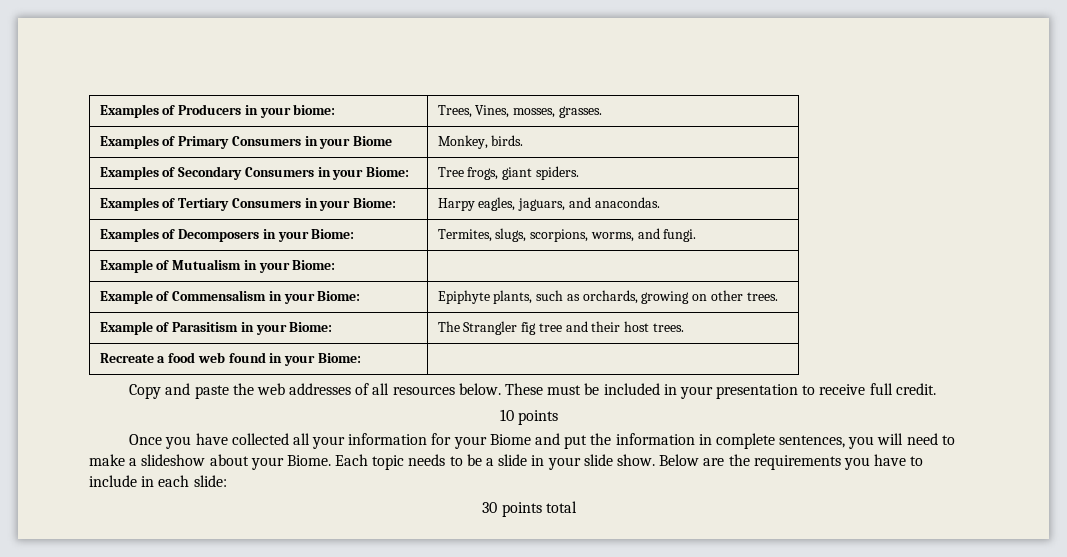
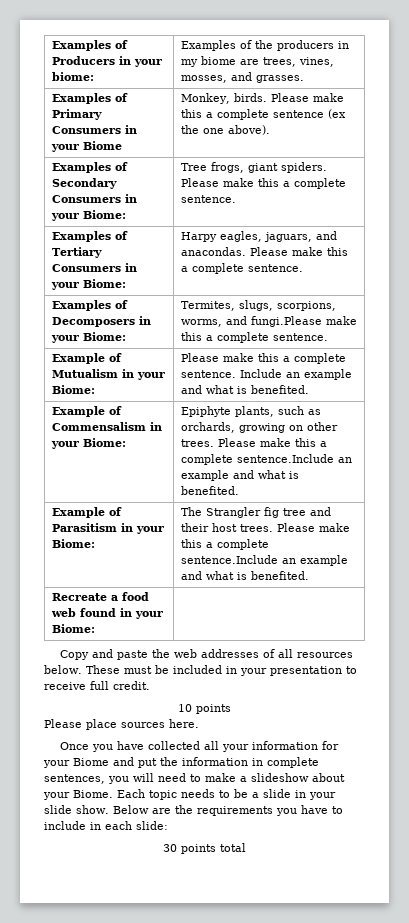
- Examples of Producers in your biome: | Trees, Vines, mosses, grasses.
+ Examples of Producers in your biome: | Examples of the producers in my biome are trees, vines, mosses, and grasses.
- Examples of Primary Consumers in your Biome | Monkey, birds.
+ Examples of Primary Consumers in your Biome | Monkey, birds. Please make this a complete sentence (ex the one above).
- Examples of Secondary Consumers in your Biome: | Tree frogs, giant spiders.
+ Examples of Secondary Consumers in your Biome: | Tree frogs, giant spiders. Please make this a complete sentence.
- Examples of Tertiary Consumers in your Biome: | Harpy eagles, jaguars, and anacondas.
+ Examples of Tertiary Consumers in your Biome: | Harpy eagles, jaguars, and anacondas. Please make this a complete sentence.
- Examples of Decomposers in your Biome: | Termites, slugs, scorpions, worms, and fungi.
+ Examples of Decomposers in your Biome: | Termites, slugs, scorpions, worms, and fungi.Please make this a complete sentence.
- Example of Mutualism in your Biome: |
+ Example of Mutualism in your Biome: | Please make this a complete sentence. Include an example and what is benefited.
- Example of Commensalism in your Biome: | Epiphyte plants, such as orchards, growing on other trees.
+ Example of Commensalism in your Biome: | Epiphyte plants, such as orchards, growing on other trees. Please make this a complete sentence.Include an example and what is benefited.
- Example of Parasitism in your Biome: | The Strangler fig tree and their host trees.
+ Example of Parasitism in your Biome: | The Strangler fig tree and their host trees. Please make this a complete sentence.Include an example and what is benefited.
+ Please place sources here.

